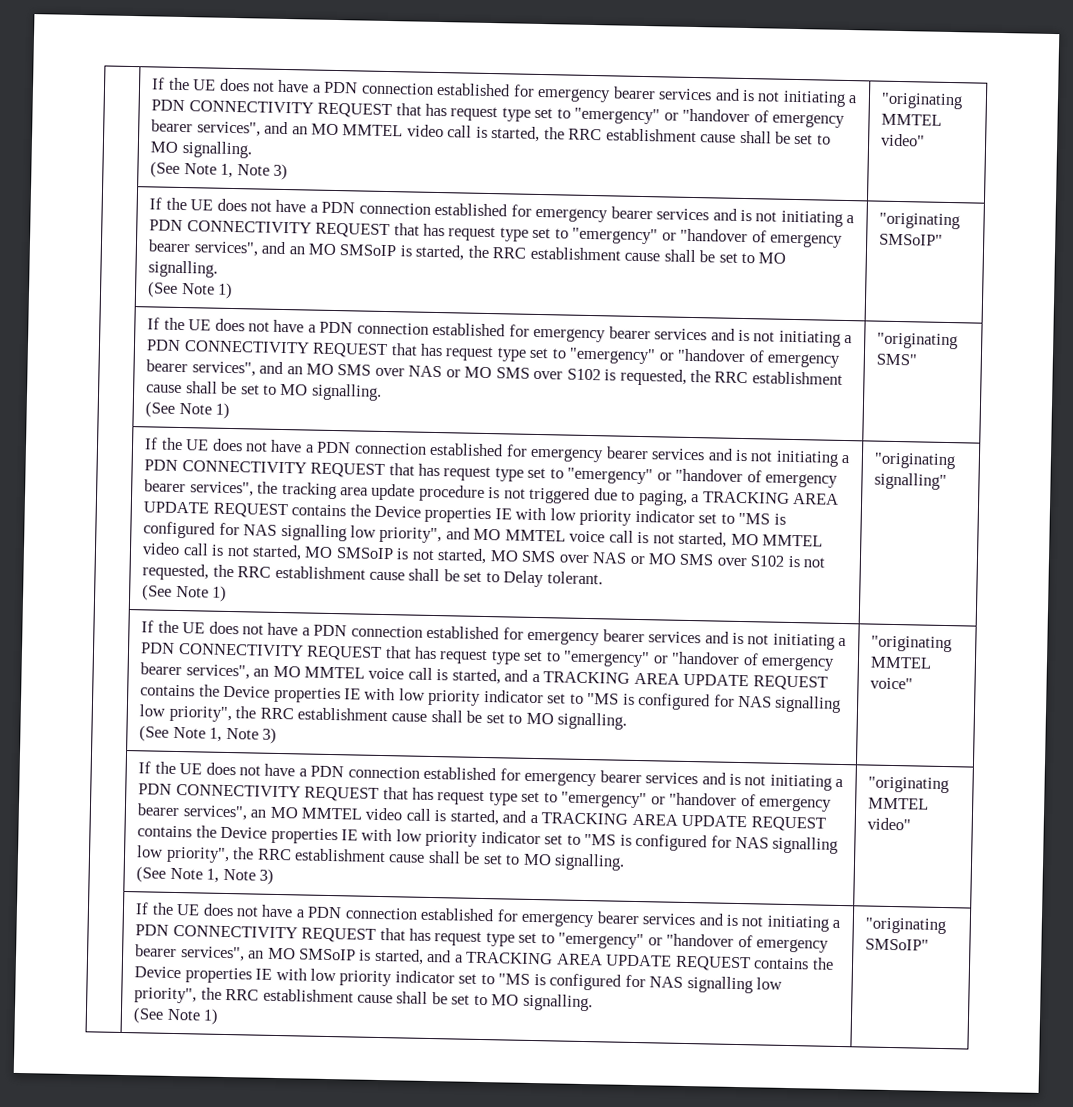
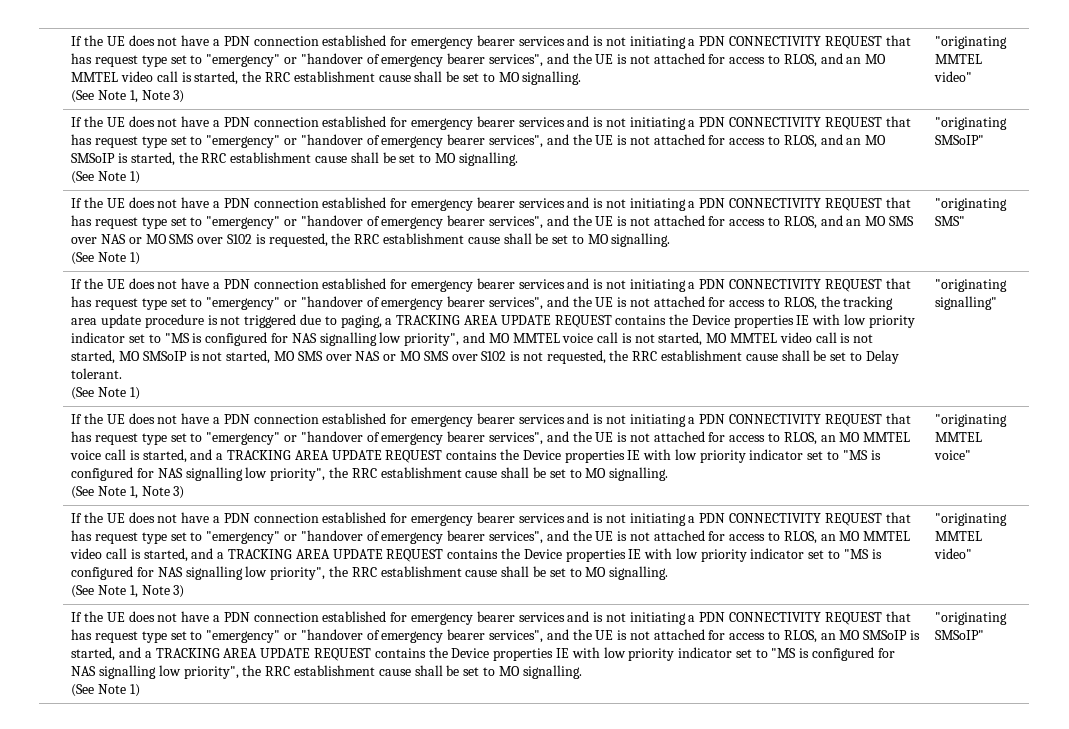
- If the UE does not have a PDN connection established for emergency bearer services and is not initiating a PDN CONNECTIVITY REQUEST that has request type set to "emergency" or "handover of emergency bearer services", and an MO MMTEL video call is started, the RRC establishment cause shall be set to MO signalling.
+ If the UE does not have a PDN connection established for emergency bearer services and is not initiating a PDN CONNECTIVITY REQUEST that has request type set to "emergency" or "handover of emergency bearer services", and the UE is not attached for access to RLOS, and an MO MMTEL video call is started, the RRC establishment cause shall be set to MO signalling.
- If the UE does not have a PDN connection established for emergency bearer services and is not initiating a PDN CONNECTIVITY REQUEST that has request type set to "emergency" or "handover of emergency bearer services", and an MO SMSoIP is started, the RRC establishment cause shall be set to MO signalling.
+ If the UE does not have a PDN connection established for emergency bearer services and is not initiating a PDN CONNECTIVITY REQUEST that has request type set to "emergency" or "handover of emergency bearer services", and the UE is not attached for access to RLOS, and an MO SMSoIP is started, the RRC establishment cause shall be set to MO signalling.
- If the UE does not have a PDN connection established for emergency bearer services and is not initiating a PDN CONNECTIVITY REQUEST that has request type set to "emergency" or "handover of emergency bearer services", and an MO SMS over NAS or MO SMS over S102 is requested, the RRC establishment cause shall be set to MO signalling.
+ If the UE does not have a PDN connection established for emergency bearer services and is not initiating a PDN CONNECTIVITY REQUEST that has request type set to "emergency" or "handover of emergency bearer services", and the UE is not attached for access to RLOS, and an MO SMS over NAS or MO SMS over S102 is requested, the RRC establishment cause shall be set to MO signalling.
- If the UE does not have a PDN connection established for emergency bearer services and is not initiating a PDN CONNECTIVITY REQUEST that has request type set to "emergency" or "handover of emergency bearer services", the tracking area update procedure is not triggered due to paging, a TRACKING AREA UPDATE REQUEST contains the Device properties IE with low priority indicator set to "MS is configured for NAS signalling low priority", and MO MMTEL voice call is not started, MO MMTEL video call is not started, MO SMSoIP is not started, MO SMS over NAS or MO SMS over S102 is not requested, the RRC establishment cause shall be set to Delay tolerant.
+ If the UE does not have a PDN connection established for emergency bearer services and is not initiating a PDN CONNECTIVITY REQUEST that has request type set to "emergency" or "handover of emergency bearer services", and the UE is not attached for access to RLOS, the tracking area update procedure is not triggered due to paging, a TRACKING AREA UPDATE REQUEST contains the Device properties IE with low priority indicator set to "MS is configured for NAS signalling low priority", and MO MMTEL voice call is not started, MO MMTEL video call is not started, MO SMSoIP is not started, MO SMS over NAS or MO SMS over S102 is not requested, the RRC establishment cause shall be set to Delay tolerant.
- If the UE does not have a PDN connection established for emergency bearer services and is not initiating a PDN CONNECTIVITY REQUEST that has request type set to "emergency" or "handover of emergency bearer services", an MO MMTEL voice call is started, and a TRACKING AREA UPDATE REQUEST contains the Device properties IE with low priority indicator set to "MS is configured for NAS signalling low priority", the RRC establishment cause shall be set to MO signalling.
+ If the UE does not have a PDN connection established for emergency bearer services and is not initiating a PDN CONNECTIVITY REQUEST that has request type set to "emergency" or "handover of emergency bearer services", and the UE is not attached for access to RLOS, an MO MMTEL voice call is started, and a TRACKING AREA UPDATE REQUEST contains the Device properties IE with low priority indicator set to "MS is configured for NAS signalling low priority", the RRC establishment cause shall be set to MO signalling.
- If the UE does not have a PDN connection established for emergency bearer services and is not initiating a PDN CONNECTIVITY REQUEST that has request type set to "emergency" or "handover of emergency bearer services", an MO MMTEL video call is started, and a TRACKING AREA UPDATE REQUEST contains the Device properties IE with low priority indicator set to "MS is configured for NAS signalling low priority", the RRC establishment cause shall be set to MO signalling.
+ If the UE does not have a PDN connection established for emergency bearer services and is not initiating a PDN CONNECTIVITY REQUEST that has request type set to "emergency" or "handover of emergency bearer services", and the UE is not attached for access to RLOS, an MO MMTEL video call is started, and a TRACKING AREA UPDATE REQUEST contains the Device properties IE with low priority indicator set to "MS is configured for NAS signalling low priority", the RRC establishment cause shall be set to MO signalling.
- If the UE does not have a PDN connection established for emergency bearer services and is not initiating a PDN CONNECTIVITY REQUEST that has request type set to "emergency" or "handover of emergency bearer services", an MO SMSoIP is started, and a TRACKING AREA UPDATE REQUEST contains the Device properties IE with low priority indicator set to "MS is configured for NAS signalling low priority", the RRC establishment cause shall be set to MO signalling.
+ If the UE does not have a PDN connection established for emergency bearer services and is not initiating a PDN CONNECTIVITY REQUEST that has request type set to "emergency" or "handover of emergency bearer services", and the UE is not attached for access to RLOS, an MO SMSoIP is started, and a TRACKING AREA UPDATE REQUEST contains the Device properties IE with low priority indicator set to "MS is configured for NAS signalling low priority", the RRC establishment cause shall be set to MO signalling.

